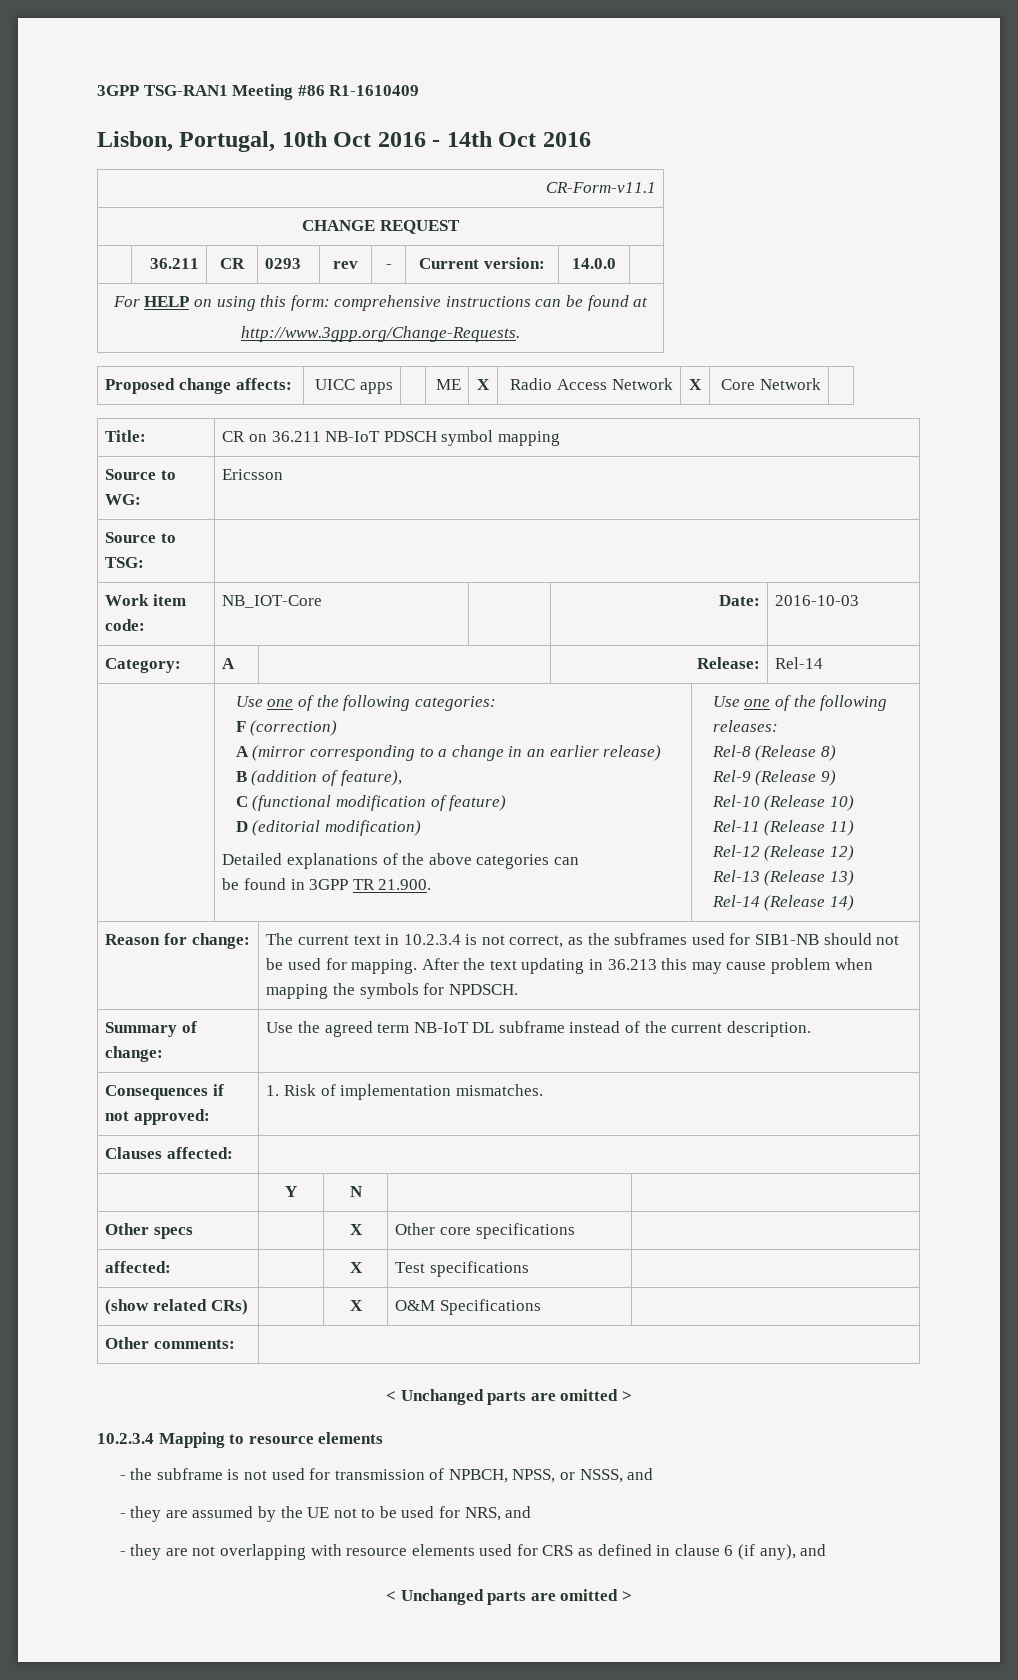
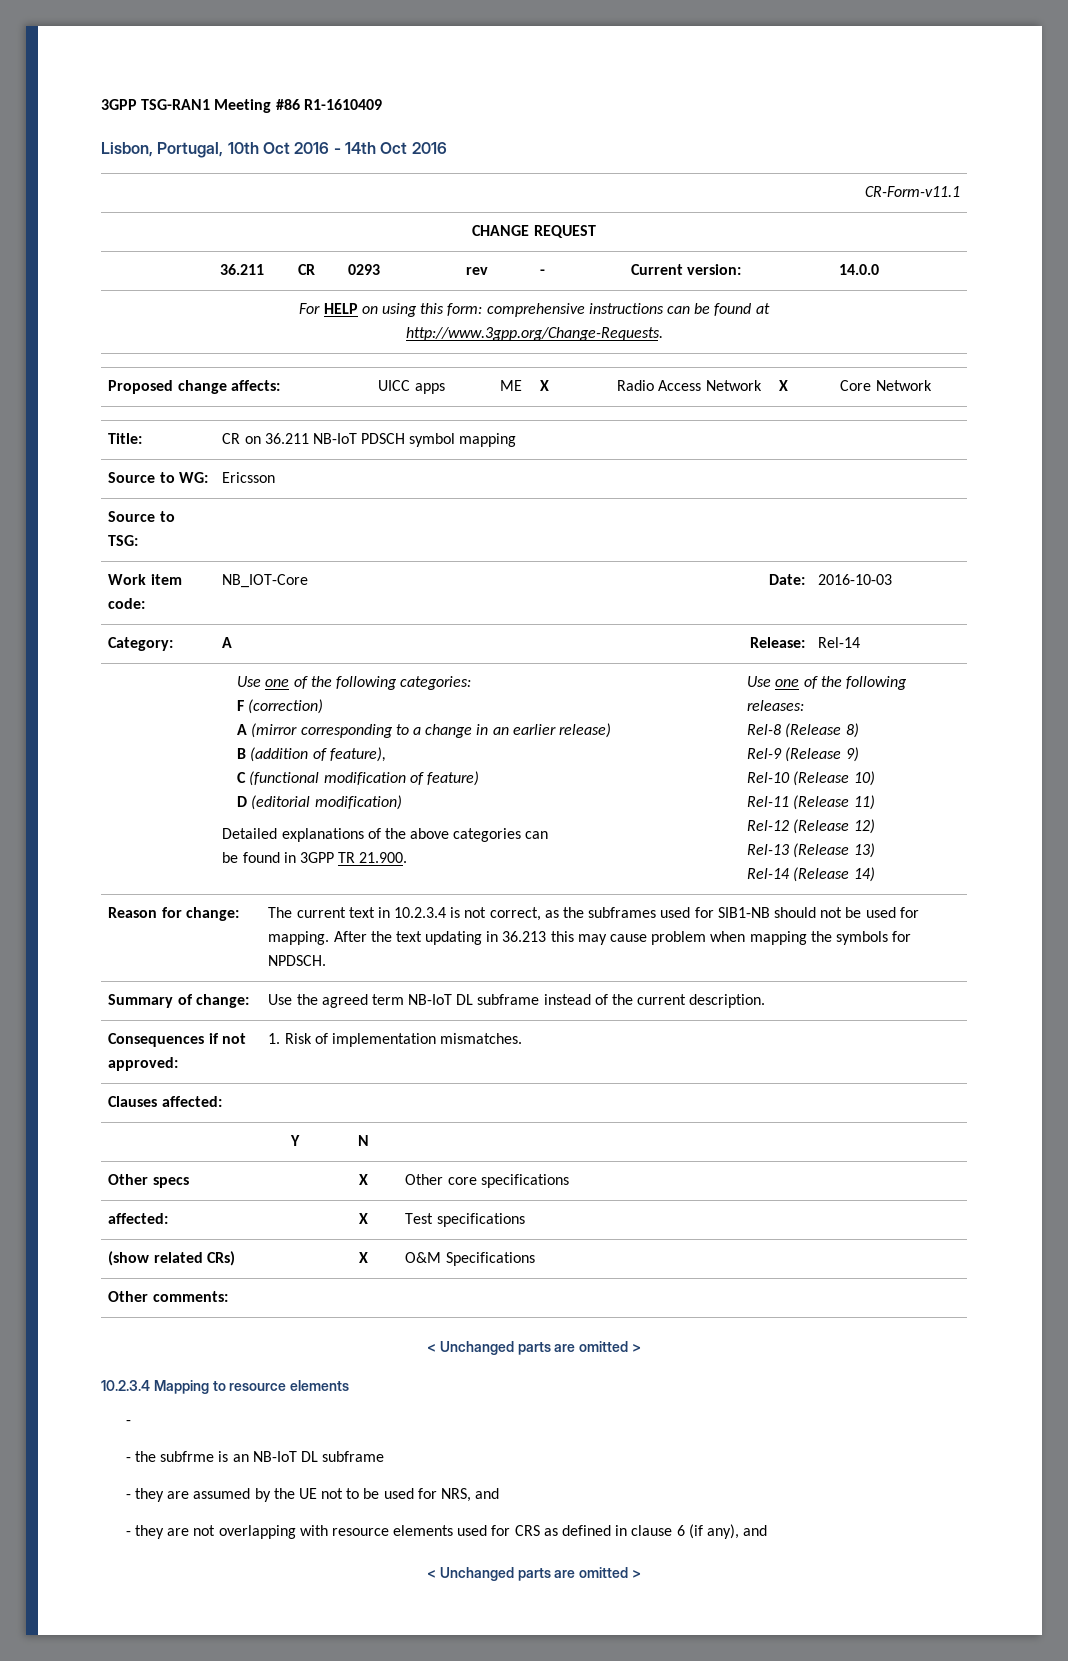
  10.2.3.4 Mapping to resource elements
- - the subframe is not used for transmission of NPBCH, NPSS, or NSSS, and
+ -
+ - the subfrme is an NB-IoT DL subframe

